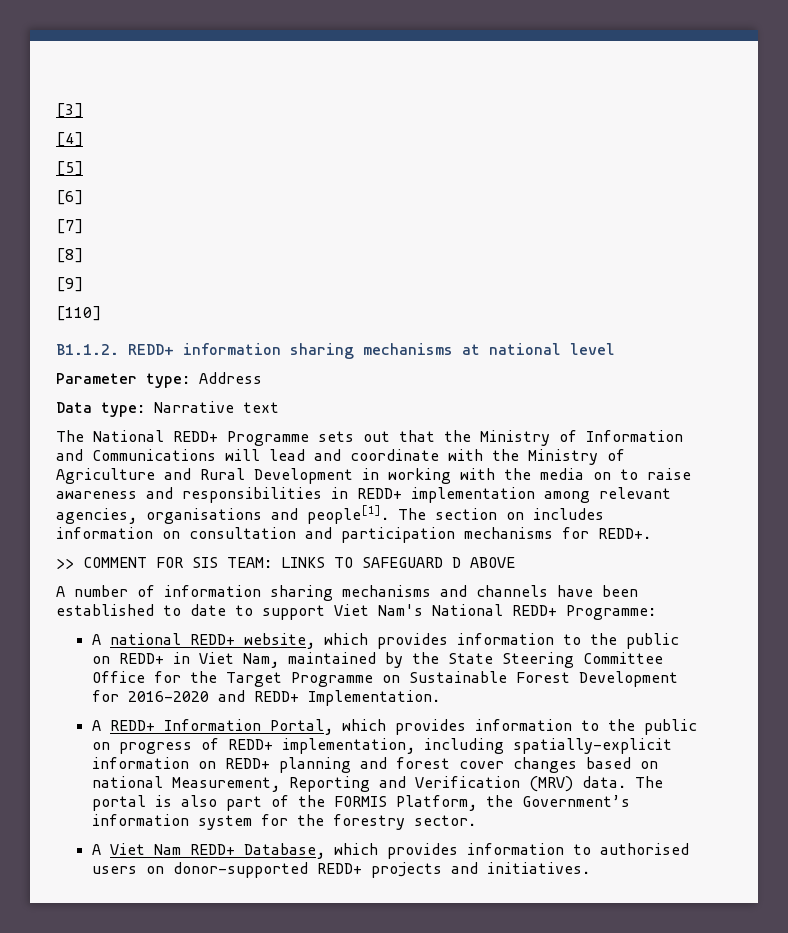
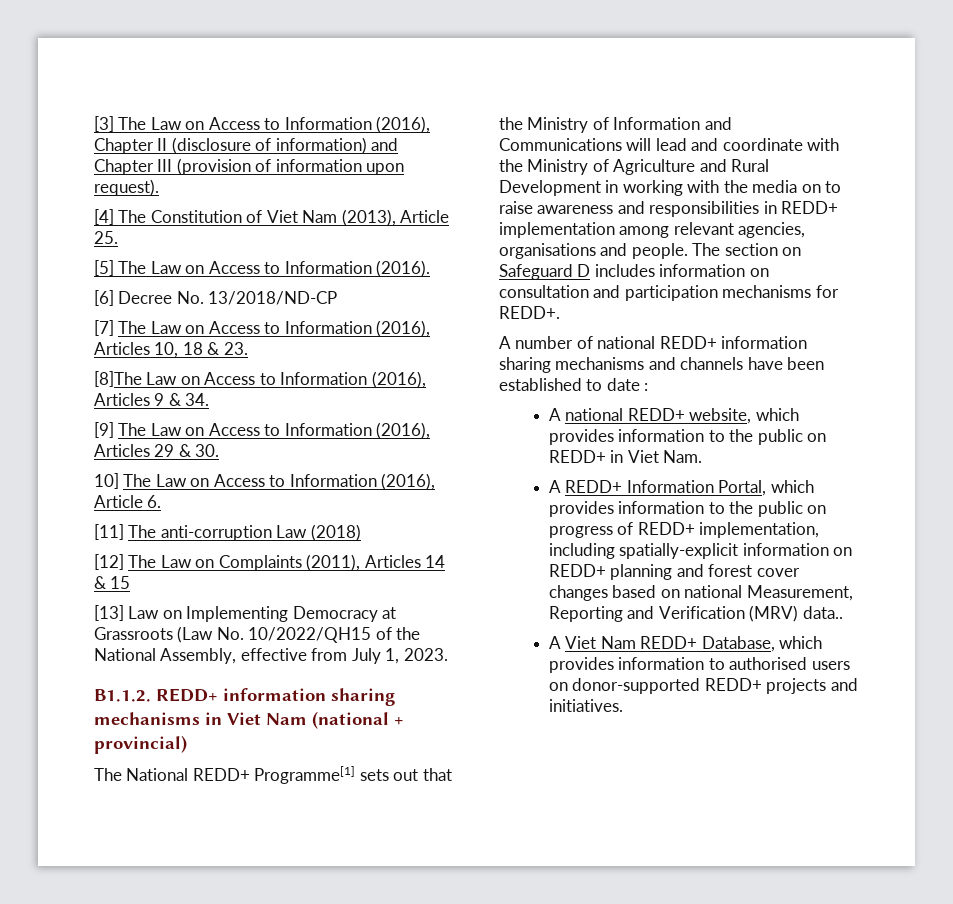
- [3]
- [4]
- [5]
- [6]
- [7]
- [8]
- [9]
- [110]
+ [3] The Law on Access to Information (2016), Chapter II (disclosure of information) and Chapter III (provision of information upon request).
+ [4] The Constitution of Viet Nam (2013), Article 25.
+ [5] The Law on Access to Information (2016).
+ [6] Decree No. 13/2018/ND-CP
+ [7] The Law on Access to Information (2016), Articles 10, 18 & 23.
+ [8]The Law on Access to Information (2016), Articles 9 & 34.
+ [9] The Law on Access to Information (2016), Articles 29 & 30.
+ 10] The Law on Access to Information (2016), Article 6.
+ [11] The anti-corruption Law (2018)
+ [12] The Law on Complaints (2011), Articles 14 & 15
+ [13] Law on Implementing Democracy at Grassroots (Law No. 10/2022/QH15 of the National Assembly, effective from July 1, 2023.
- B1.1.2. REDD+ information sharing mechanisms at national level
- Parameter type: Address
- Data type: Narrative text
+ B1.1.2. REDD+ information sharing mechanisms in Viet Nam (national + provincial)
- The National REDD+ Programme sets out that the Ministry of Information and Communications will lead and coordinate with the Ministry of Agriculture and Rural Development in working with the media on to raise awareness and responsibilities in REDD+ implementation among relevant agencies, organisations and people[1].
+ The National REDD+ Programme[1] sets out that the Ministry of Information and Communications will lead and coordinate with the Ministry of Agriculture and Rural Development in working with the media on to raise awareness and responsibilities in REDD+ implementation among relevant agencies, organisations and people.
- The section on includes information on consultation and participation mechanisms for REDD+.
+ The section on Safeguard D includes information on consultation and participation mechanisms for REDD+.
- >> COMMENT FOR SIS TEAM: LINKS TO SAFEGUARD D ABOVE
- A number of information sharing mechanisms and channels have been established to date to support Viet Nam's National REDD+ Programme:
+ A number of national REDD+ information sharing mechanisms and channels have been established to date :
- A national REDD+ website, which provides information to the public on REDD+ in Viet Nam, maintained by the State Steering Committee Office for the Target Programme on Sustainable Forest Development for 2016-2020 and REDD+ Implementation.
+ A national REDD+ website, which provides information to the public on REDD+ in Viet Nam.
- A REDD+ Information Portal, which provides information to the public on progress of REDD+ implementation, including spatially-explicit information on REDD+ planning and forest cover changes based on national Measurement, Reporting and Verification (MRV) data. The portal is also part of the FORMIS Platform, the Government’s information system for the forestry sector.
+ A REDD+ Information Portal, which provides information to the public on progress of REDD+ implementation, including spatially-explicit information on REDD+ planning and forest cover changes based on national Measurement, Reporting and Verification (MRV) data..

